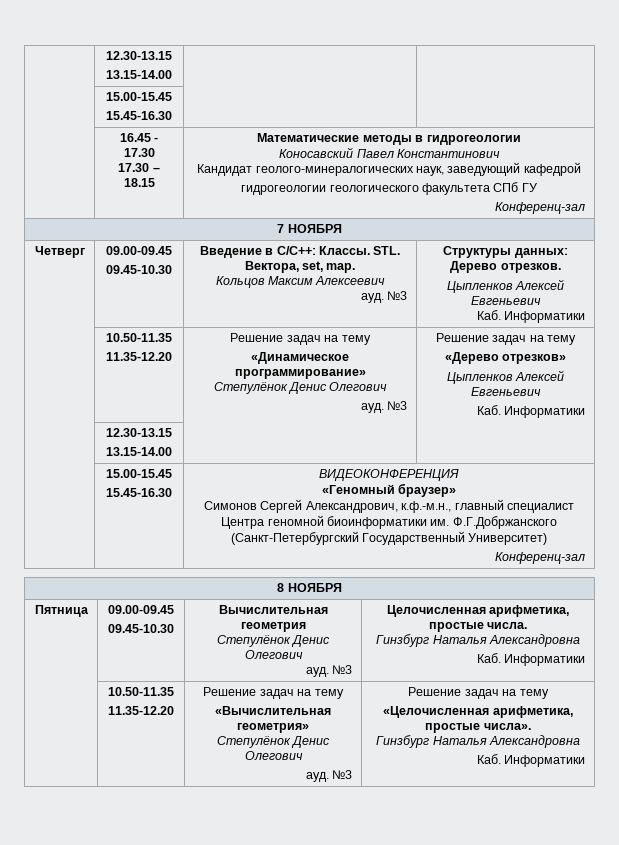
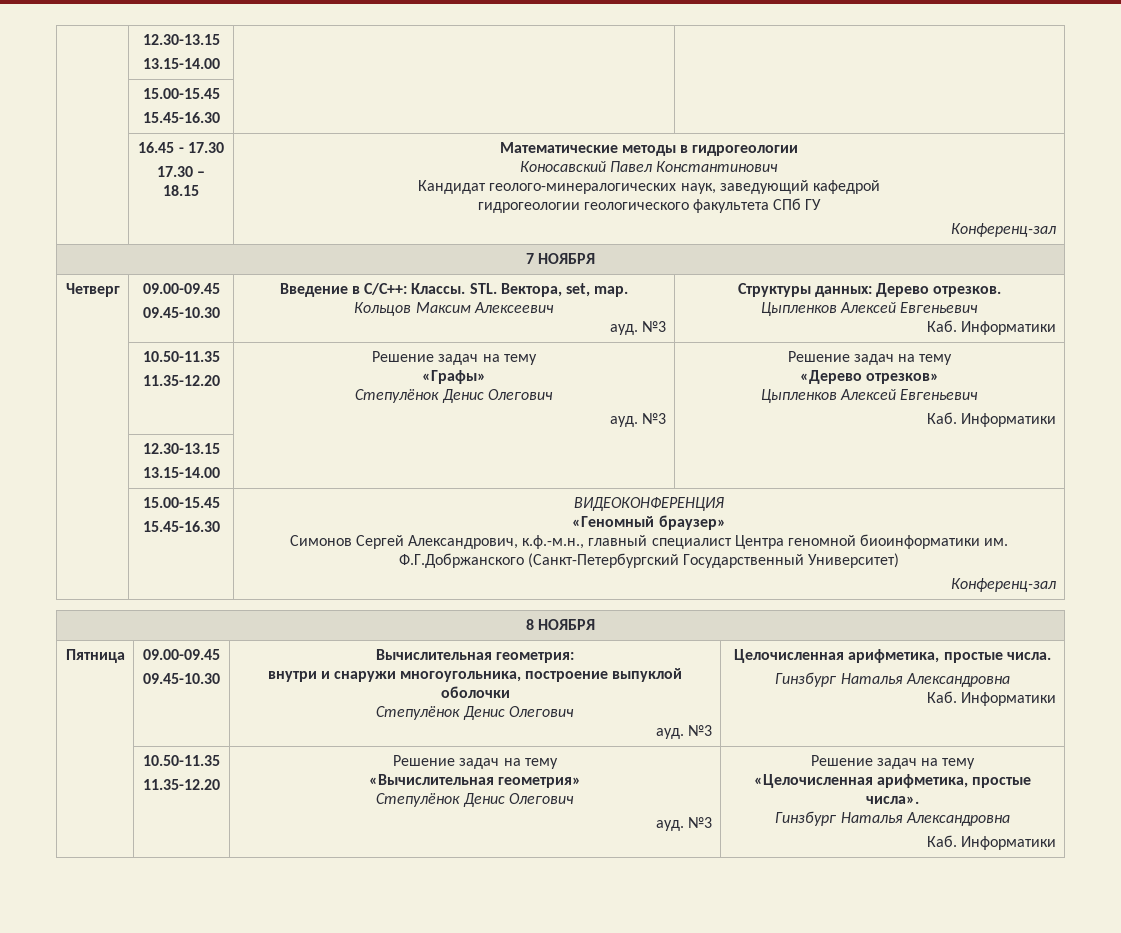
  Четверг | 09.00-09.45
  09.45-10.30 | Введение в C/C++: Классы. STL. Вектора, set, map.
  Кольцов Максим Алексеевич
  ауд. №3 | Структуры данных: Дерево отрезков.
  Цыпленков Алексей Евгеньевич
  Каб. Информатики
  | 10.50-11.35
  11.35-12.20 | Решение задач на тему
- «Динамическое программирование»
+ «Графы»
  Пятница | 09.00-09.45
- 09.45-10.30 | Вычислительная геометрия
+ 09.45-10.30 | Вычислительная геометрия:
+ внутри и снаружи многоугольника, построение выпуклой оболочки

